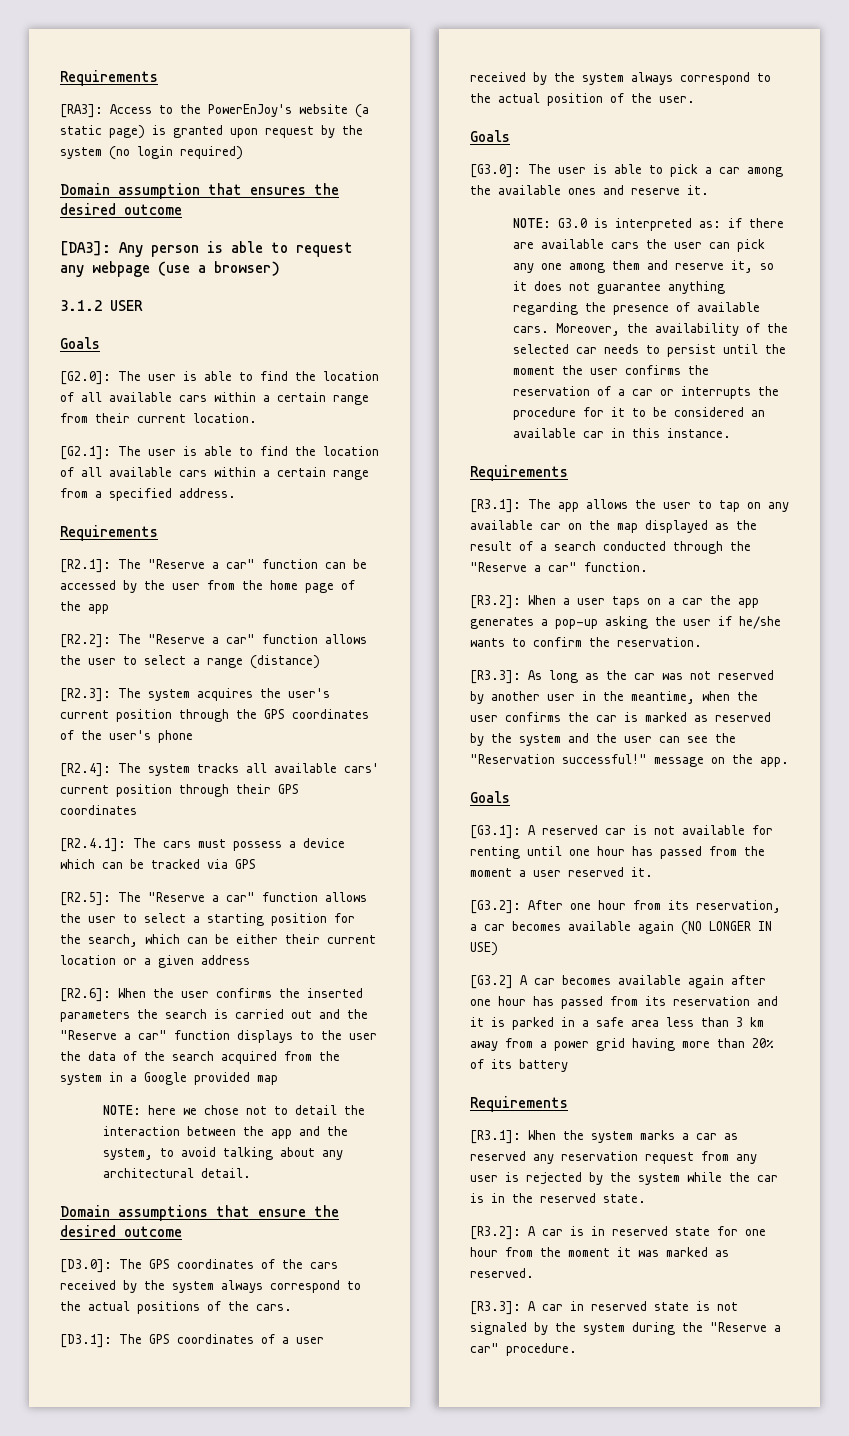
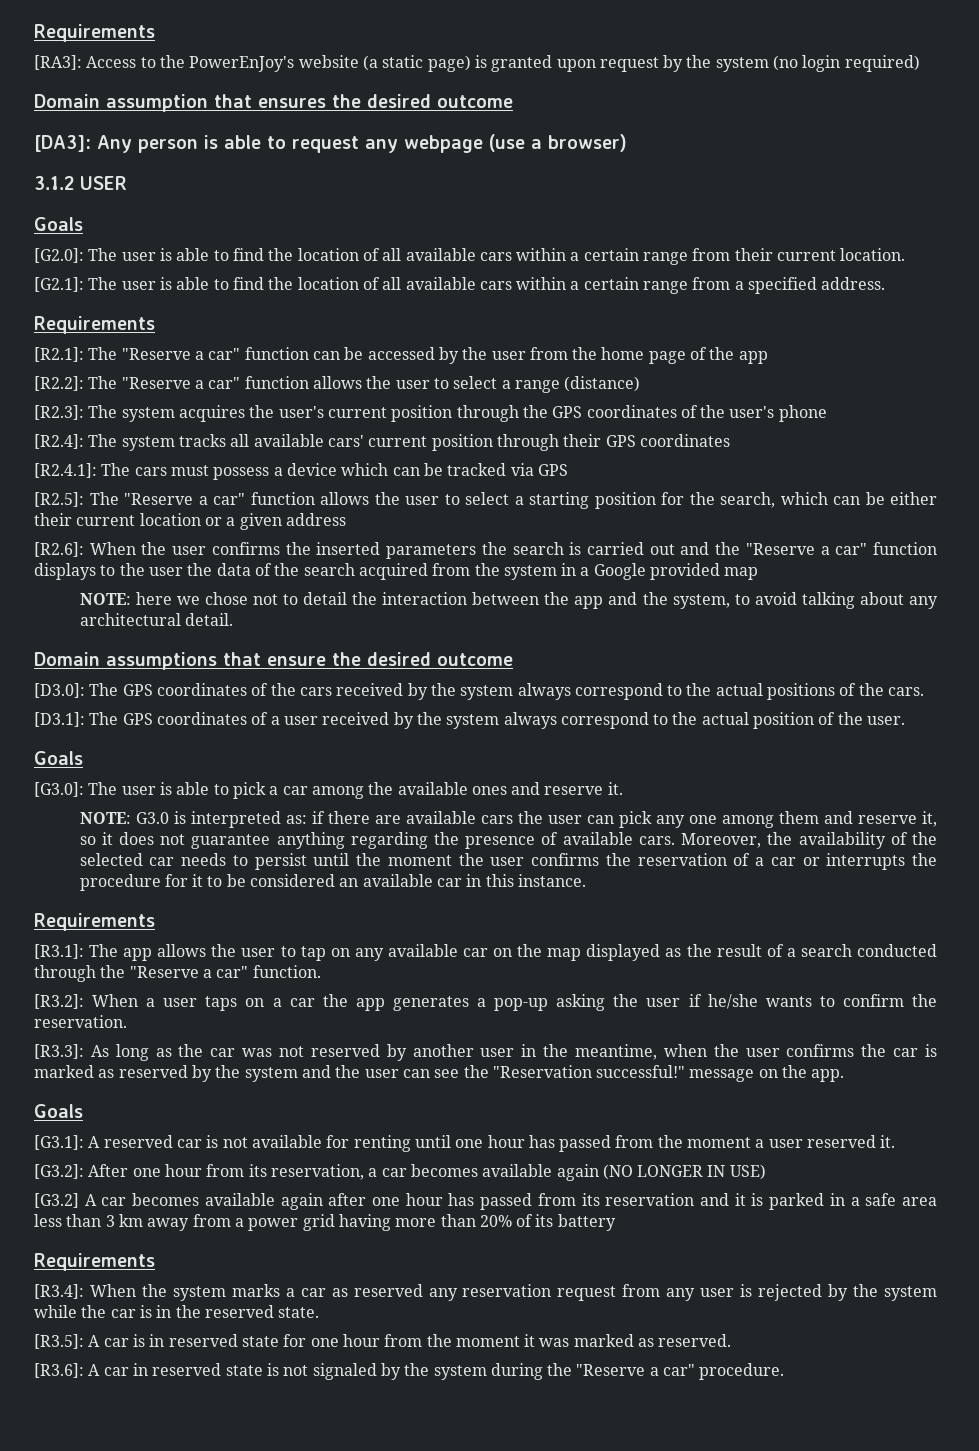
- [R3.1]: When the system marks a car as reserved any reservation request from any user is rejected by the system while the car is in the reserved state.
+ [R3.4]: When the system marks a car as reserved any reservation request from any user is rejected by the system while the car is in the reserved state.
- [R3.2]: A car is in reserved state for one hour from the moment it was marked as reserved.
+ [R3.5]: A car is in reserved state for one hour from the moment it was marked as reserved.
- [R3.3]: A car in reserved state is not signaled by the system during the "Reserve a car" procedure.
+ [R3.6]: A car in reserved state is not signaled by the system during the "Reserve a car" procedure.

